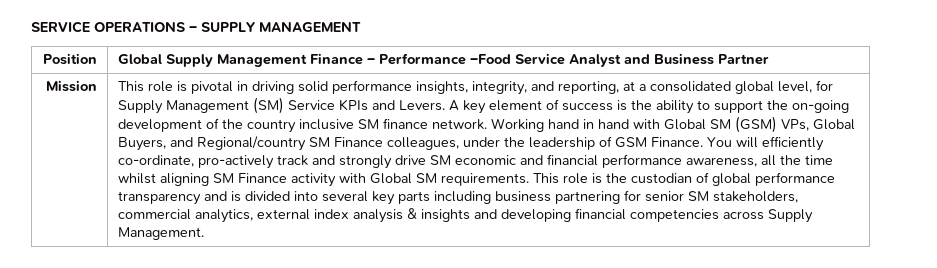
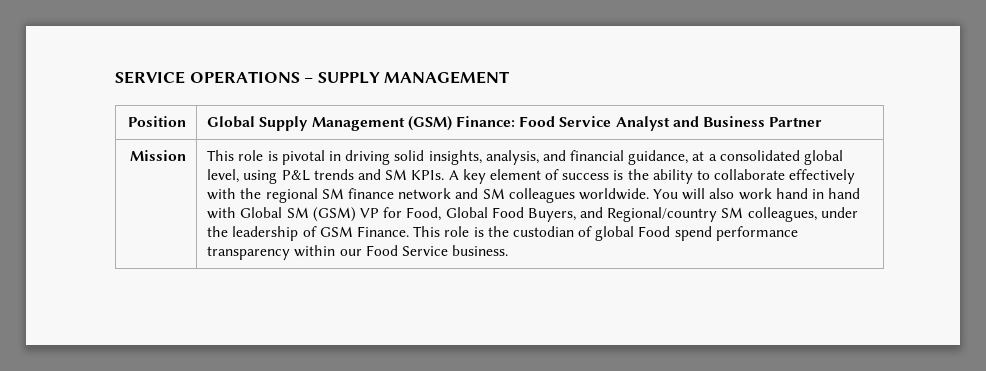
- Position | Global Supply Management Finance – Performance –Food Service Analyst and Business Partner
+ Position | Global Supply Management (GSM) Finance: Food Service Analyst and Business Partner
- This role is pivotal in driving solid performance insights, integrity, and reporting, at a consolidated global level, for Supply Management (SM) Service KPIs and Levers.
+ This role is pivotal in driving solid insights, analysis, and financial guidance, at a consolidated global level, using P&L trends and SM KPIs.
- A key element of success is the ability to support the on-going development of the country inclusive SM finance network. Working hand in hand with Global SM (GSM) VPs, Global Buyers, and Regional/country SM Finance colleagues, under the leadership of GSM Finance.
+ A key element of success is the ability to collaborate effectively with the regional SM finance network and SM colleagues worldwide. You will also work hand in hand with Global SM (GSM) VP for Food, Global Food Buyers, and Regional/country SM colleagues, under the leadership of GSM Finance.
- You will efficiently co-ordinate, pro-actively track and strongly drive SM economic and financial performance awareness, all the time whilst aligning SM Finance activity with Global SM requirements.
- This role is the custodian of global performance transparency and is divided into several key parts including business partnering for senior SM stakeholders, commercial analytics, external index analysis & insights and developing financial competencies across Supply Management.
+ This role is the custodian of global Food spend performance transparency within our Food Service business.

